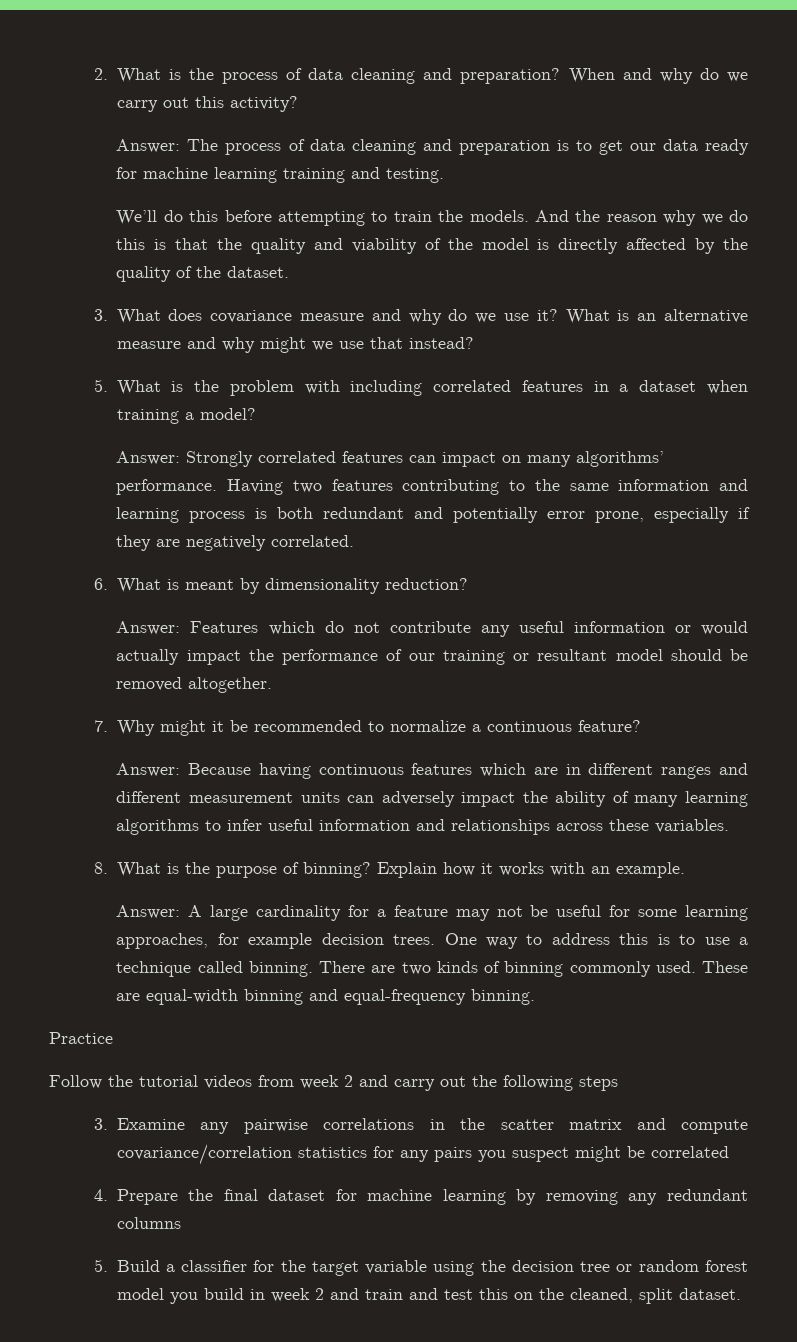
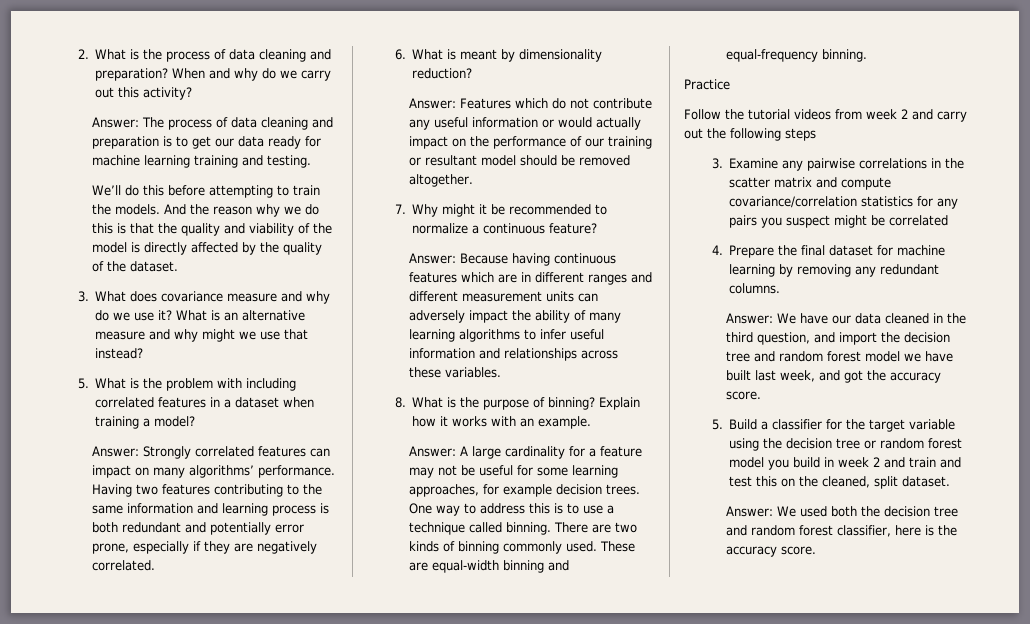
- Answer: Features which do not contribute any useful information or would actually impact the performance of our training or resultant model should be removed altogether.
+ Answer: Features which do not contribute any useful information or would actually impact on the performance of our training or resultant model should be removed altogether.
- 4. Prepare the final dataset for machine learning by removing any redundant columns
+ 4. Prepare the final dataset for machine learning by removing any redundant columns.
+ Answer: We have our data cleaned in the third question, and import the decision tree and random forest model we have built last week, and got the accuracy score.
+ Answer: We used both the decision tree and random forest classifier, here is the accuracy score.

